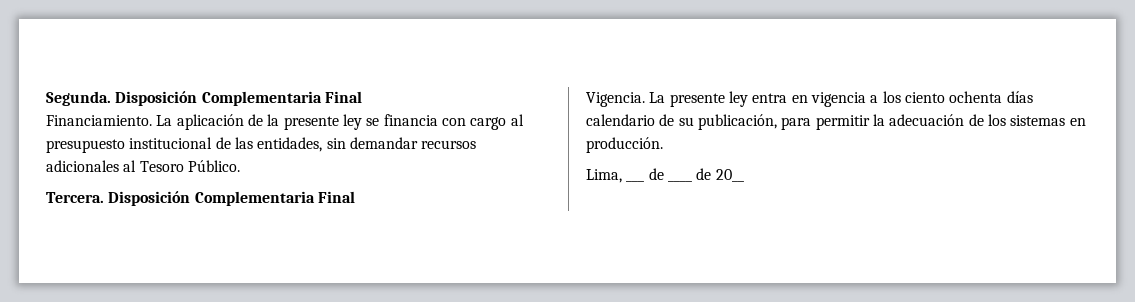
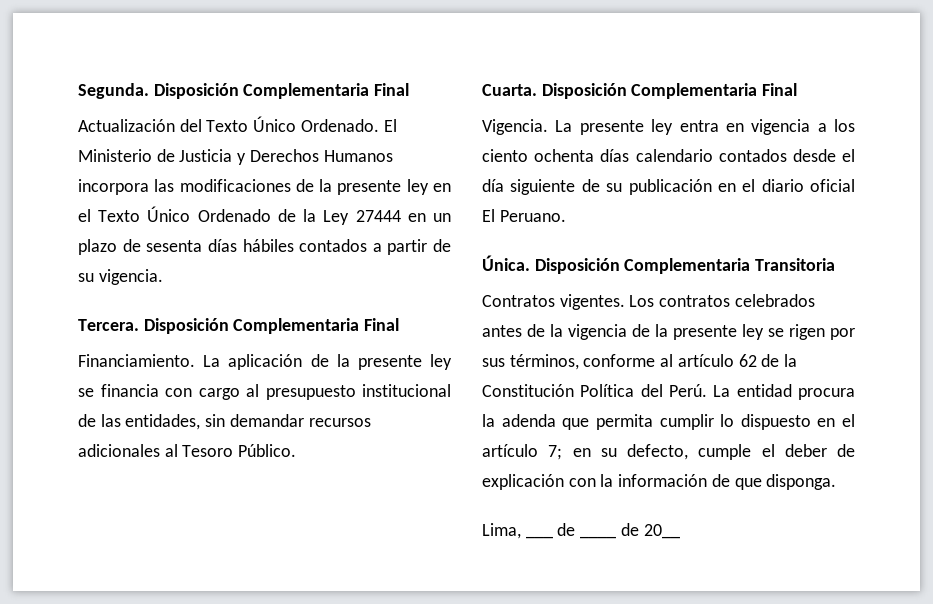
+ Actualización del Texto Único Ordenado. El Ministerio de Justicia y Derechos Humanos incorpora las modificaciones de la presente ley en el Texto Único Ordenado de la Ley 27444 en un plazo de sesenta días hábiles contados a partir de su vigencia.
+ Tercera. Disposición Complementaria Final
- Tercera.
+ Cuarta.
- La presente ley entra en vigencia a los ciento ochenta días calendario de su publicación, para permitir la adecuación de los sistemas en producción.
+ La presente ley entra en vigencia a los ciento ochenta días calendario contados desde el día siguiente de su publicación en el diario oficial El Peruano.
+ Única. Disposición Complementaria Transitoria
+ Contratos vigentes. Los contratos celebrados antes de la vigencia de la presente ley se rigen por sus términos, conforme al artículo 62 de la Constitución Política del Perú. La entidad procura la adenda que permita cumplir lo dispuesto en el artículo 7; en su defecto, cumple el deber de explicación con la información de que disponga.

